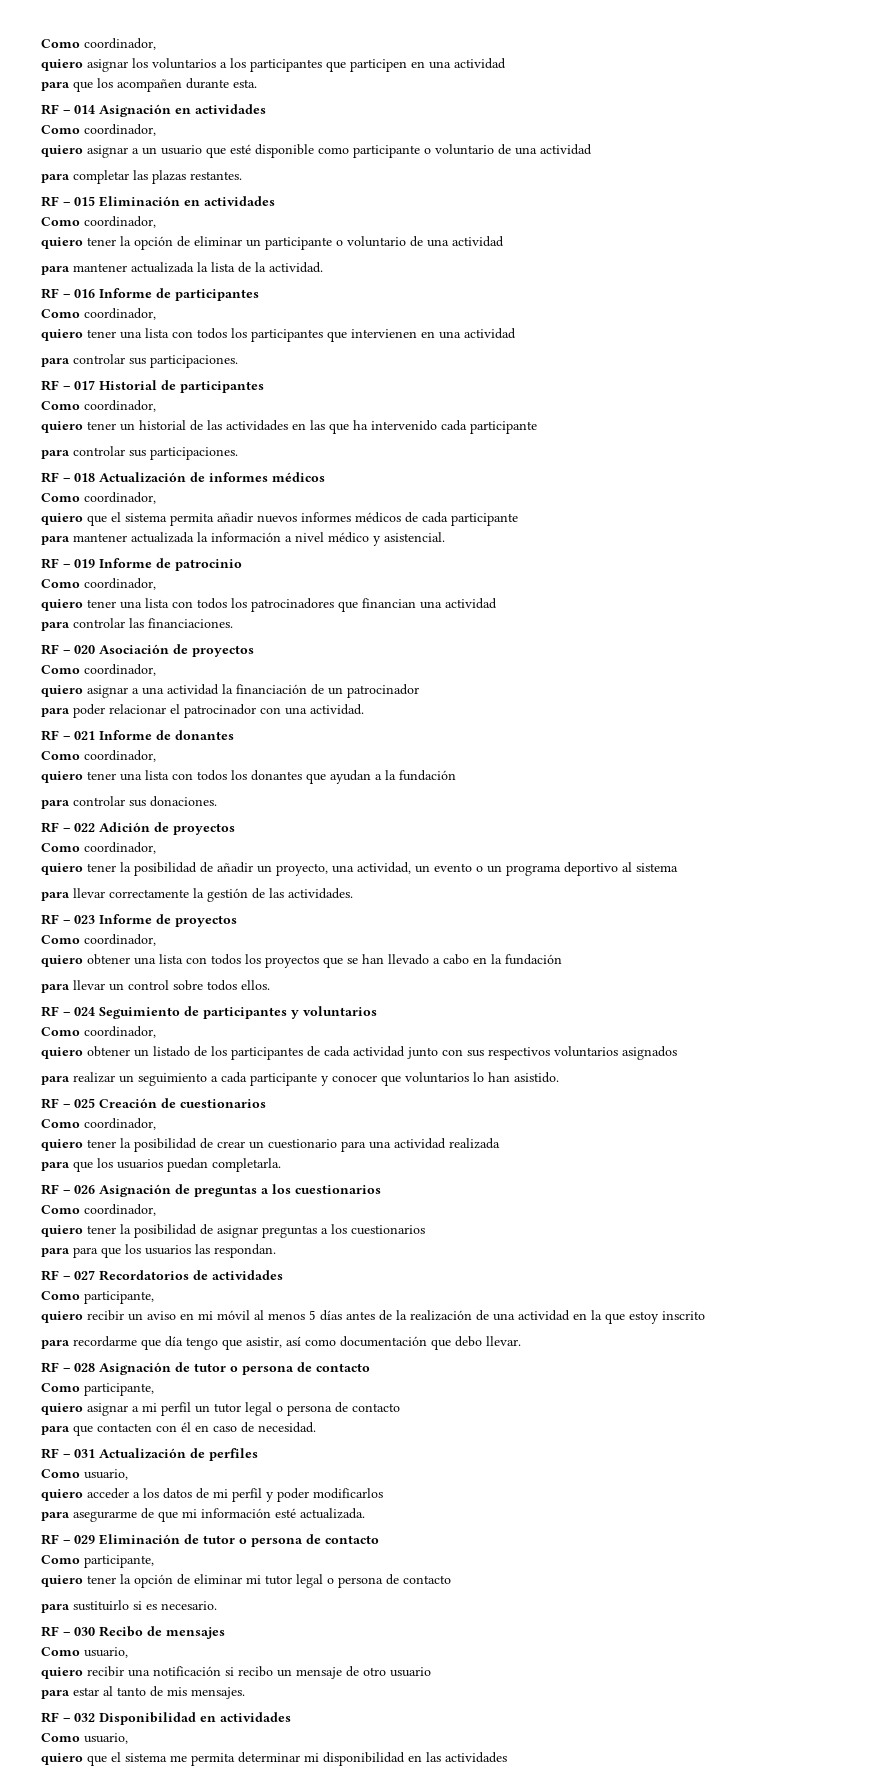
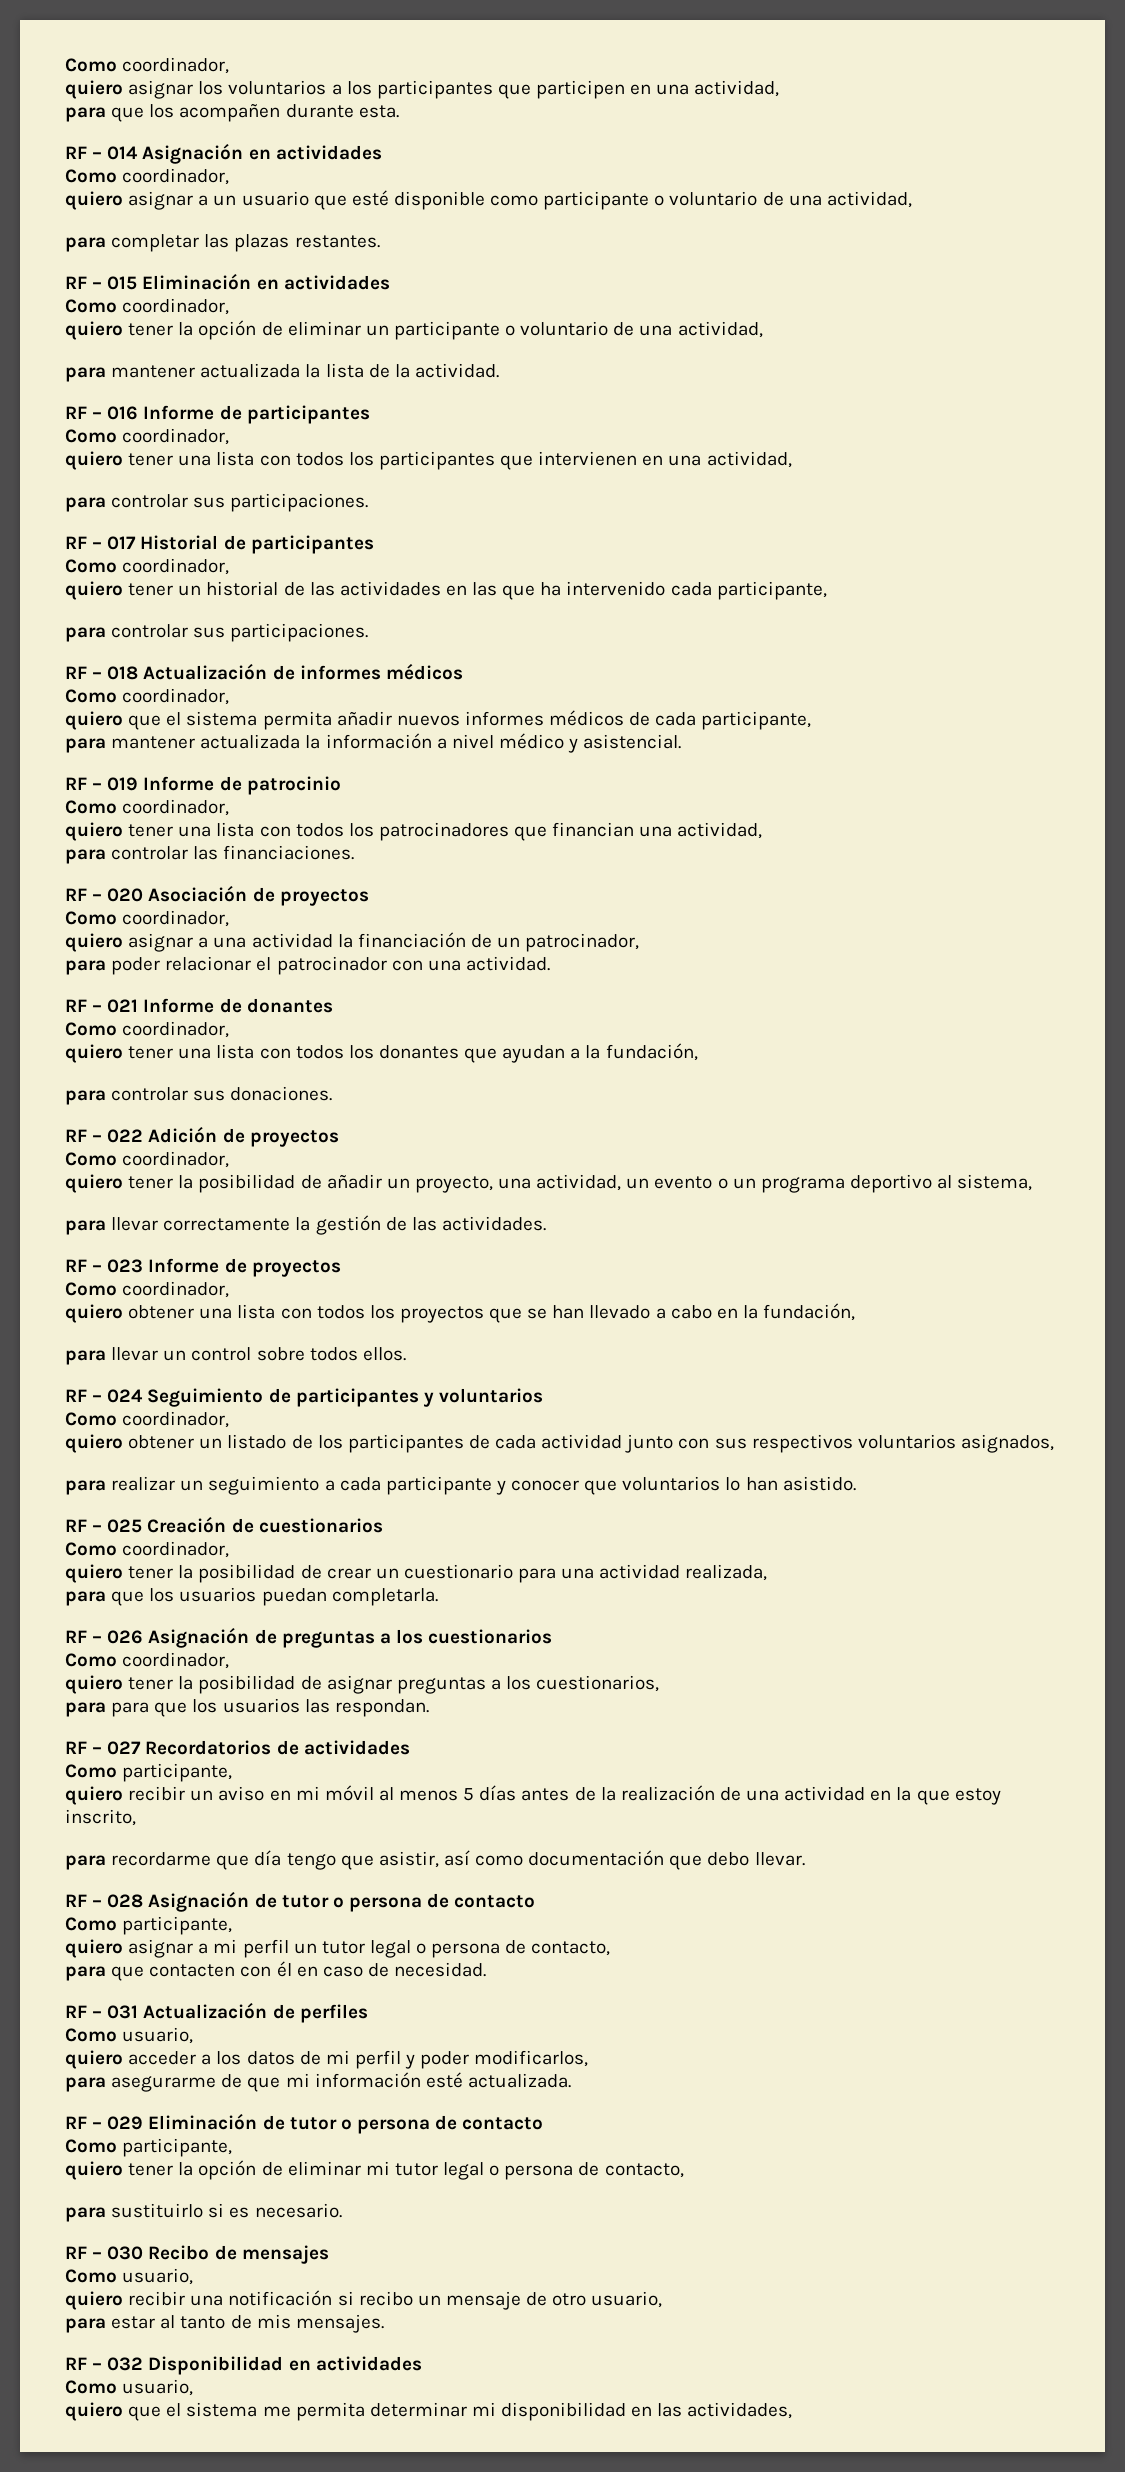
- quiero asignar los voluntarios a los participantes que participen en una actividad
+ quiero asignar los voluntarios a los participantes que participen en una actividad,
- quiero asignar a un usuario que esté disponible como participante o voluntario de una actividad
+ quiero asignar a un usuario que esté disponible como participante o voluntario de una actividad,
- quiero tener la opción de eliminar un participante o voluntario de una actividad
+ quiero tener la opción de eliminar un participante o voluntario de una actividad,
- quiero tener una lista con todos los participantes que intervienen en una actividad
+ quiero tener una lista con todos los participantes que intervienen en una actividad,
- quiero tener un historial de las actividades en las que ha intervenido cada participante
+ quiero tener un historial de las actividades en las que ha intervenido cada participante,
- quiero que el sistema permita añadir nuevos informes médicos de cada participante
+ quiero que el sistema permita añadir nuevos informes médicos de cada participante,
- quiero tener una lista con todos los patrocinadores que financian una actividad
+ quiero tener una lista con todos los patrocinadores que financian una actividad,
- quiero asignar a una actividad la financiación de un patrocinador
+ quiero asignar a una actividad la financiación de un patrocinador,
- quiero tener una lista con todos los donantes que ayudan a la fundación
+ quiero tener una lista con todos los donantes que ayudan a la fundación,
- quiero tener la posibilidad de añadir un proyecto, una actividad, un evento o un programa deportivo al sistema
+ quiero tener la posibilidad de añadir un proyecto, una actividad, un evento o un programa deportivo al sistema,
- quiero obtener una lista con todos los proyectos que se han llevado a cabo en la fundación
+ quiero obtener una lista con todos los proyectos que se han llevado a cabo en la fundación,
- quiero obtener un listado de los participantes de cada actividad junto con sus respectivos voluntarios asignados
+ quiero obtener un listado de los participantes de cada actividad junto con sus respectivos voluntarios asignados,
- quiero tener la posibilidad de crear un cuestionario para una actividad realizada
+ quiero tener la posibilidad de crear un cuestionario para una actividad realizada,
- quiero tener la posibilidad de asignar preguntas a los cuestionarios
+ quiero tener la posibilidad de asignar preguntas a los cuestionarios,
- quiero recibir un aviso en mi móvil al menos 5 días antes de la realización de una actividad en la que estoy inscrito
+ quiero recibir un aviso en mi móvil al menos 5 días antes de la realización de una actividad en la que estoy inscrito,
- quiero asignar a mi perfil un tutor legal o persona de contacto
+ quiero asignar a mi perfil un tutor legal o persona de contacto,
- quiero acceder a los datos de mi perfil y poder modificarlos
+ quiero acceder a los datos de mi perfil y poder modificarlos,
- quiero tener la opción de eliminar mi tutor legal o persona de contacto
+ quiero tener la opción de eliminar mi tutor legal o persona de contacto,
- quiero recibir una notificación si recibo un mensaje de otro usuario
+ quiero recibir una notificación si recibo un mensaje de otro usuario,
- quiero que el sistema me permita determinar mi disponibilidad en las actividades
+ quiero que el sistema me permita determinar mi disponibilidad en las actividades,

